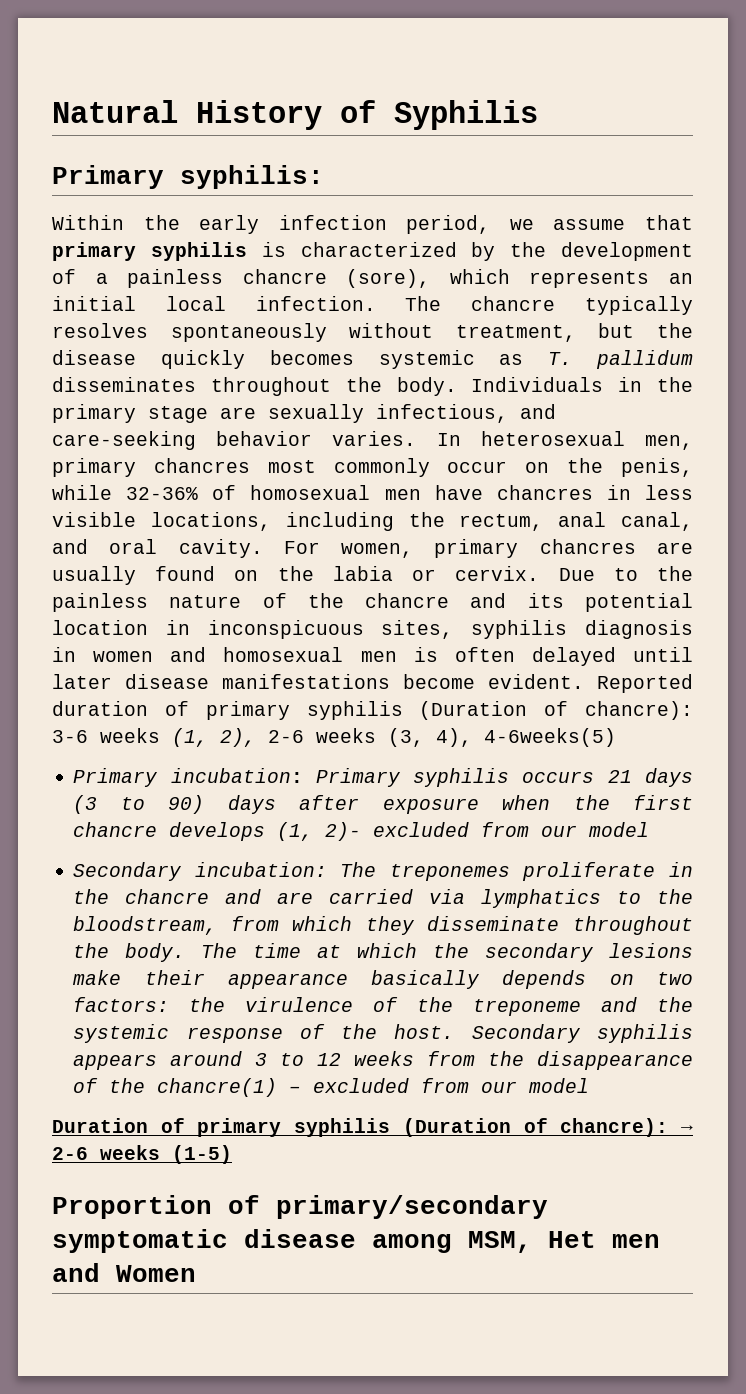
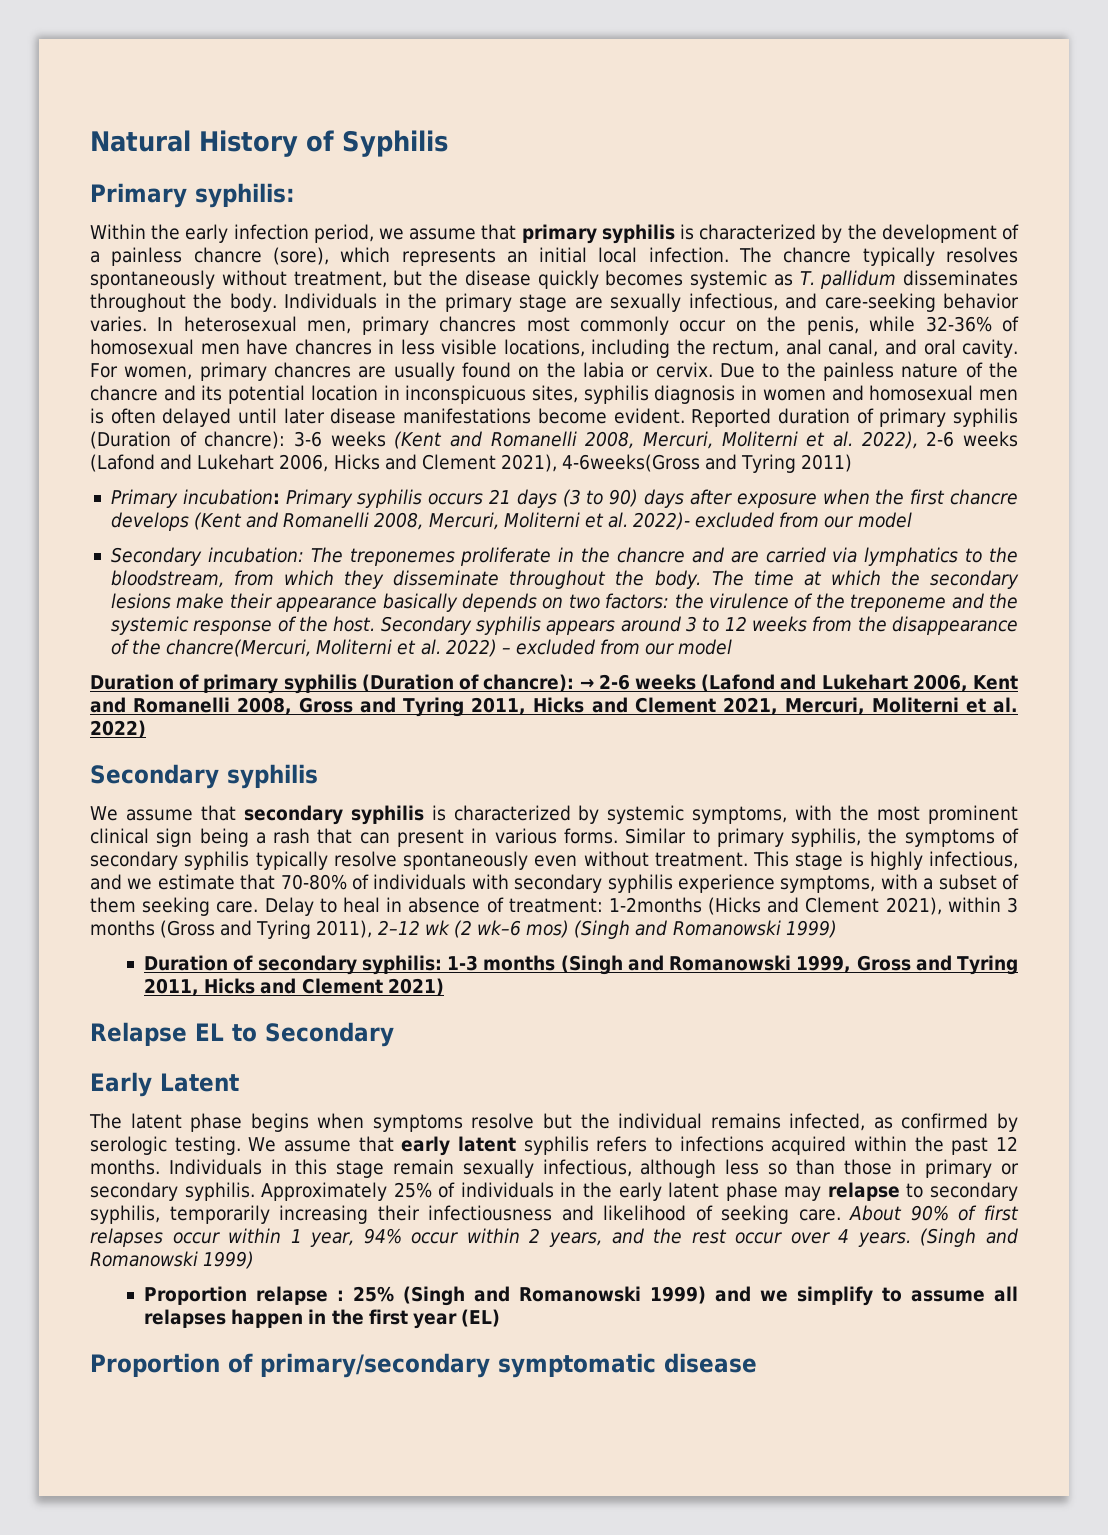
- Reported duration of primary syphilis (Duration of chancre): 3-6 weeks (1, 2), 2-6 weeks (3, 4), 4-6weeks(5)
+ Reported duration of primary syphilis (Duration of chancre): 3-6 weeks (Kent and Romanelli 2008, Mercuri, Moliterni et al. 2022), 2-6 weeks (Lafond and Lukehart 2006, Hicks and Clement 2021), 4-6weeks(Gross and Tyring 2011)
- Primary incubation: Primary syphilis occurs 21 days (3 to 90) days after exposure when the first chancre develops (1, 2)- excluded from our model
+ Primary incubation: Primary syphilis occurs 21 days (3 to 90) days after exposure when the first chancre develops (Kent and Romanelli 2008, Mercuri, Moliterni et al. 2022)- excluded from our model
- Secondary syphilis appears around 3 to 12 weeks from the disappearance of the chancre(1) – excluded from our model
+ Secondary syphilis appears around 3 to 12 weeks from the disappearance of the chancre(Mercuri, Moliterni et al. 2022) – excluded from our model
- Duration of primary syphilis (Duration of chancre): → 2-6 weeks (1-5)
+ Duration of primary syphilis (Duration of chancre): → 2-6 weeks (Lafond and Lukehart 2006, Kent and Romanelli 2008, Gross and Tyring 2011, Hicks and Clement 2021, Mercuri, Moliterni et al. 2022)
+ Secondary syphilis
+ We assume that secondary syphilis is characterized by systemic symptoms, with the most prominent clinical sign being a rash that can present in various forms. Similar to primary syphilis, the symptoms of secondary syphilis typically resolve spontaneously even without treatment. This stage is highly infectious, and we estimate that 70-80% of individuals with secondary syphilis experience symptoms, with a subset of them seeking care. Delay to heal in absence of treatment: 1-2months (Hicks and Clement 2021), within 3 months (Gross and Tyring 2011), 2–12 wk (2 wk–6 mos) (Singh and Romanowski 1999)
+ Duration of secondary syphilis: 1-3 months (Singh and Romanowski 1999, Gross and Tyring 2011, Hicks and Clement 2021)
+ Relapse EL to Secondary
+ Early Latent
+ The latent phase begins when symptoms resolve but the individual remains infected, as confirmed by serologic testing. We assume that early latent syphilis refers to infections acquired within the past 12 months. Individuals in this stage remain sexually infectious, although less so than those in primary or secondary syphilis. Approximately 25% of individuals in the early latent phase may relapse to secondary syphilis, temporarily increasing their infectiousness and likelihood of seeking care. About 90% of first relapses occur within 1 year, 94% occur within 2 years, and the rest occur over 4 years. (Singh and Romanowski 1999)
+ Proportion relapse : 25% (Singh and Romanowski 1999) and we simplify to assume all relapses happen in the first year (EL)
- Proportion of primary/secondary symptomatic disease among MSM, Het men and Women
+ Proportion of primary/secondary symptomatic disease

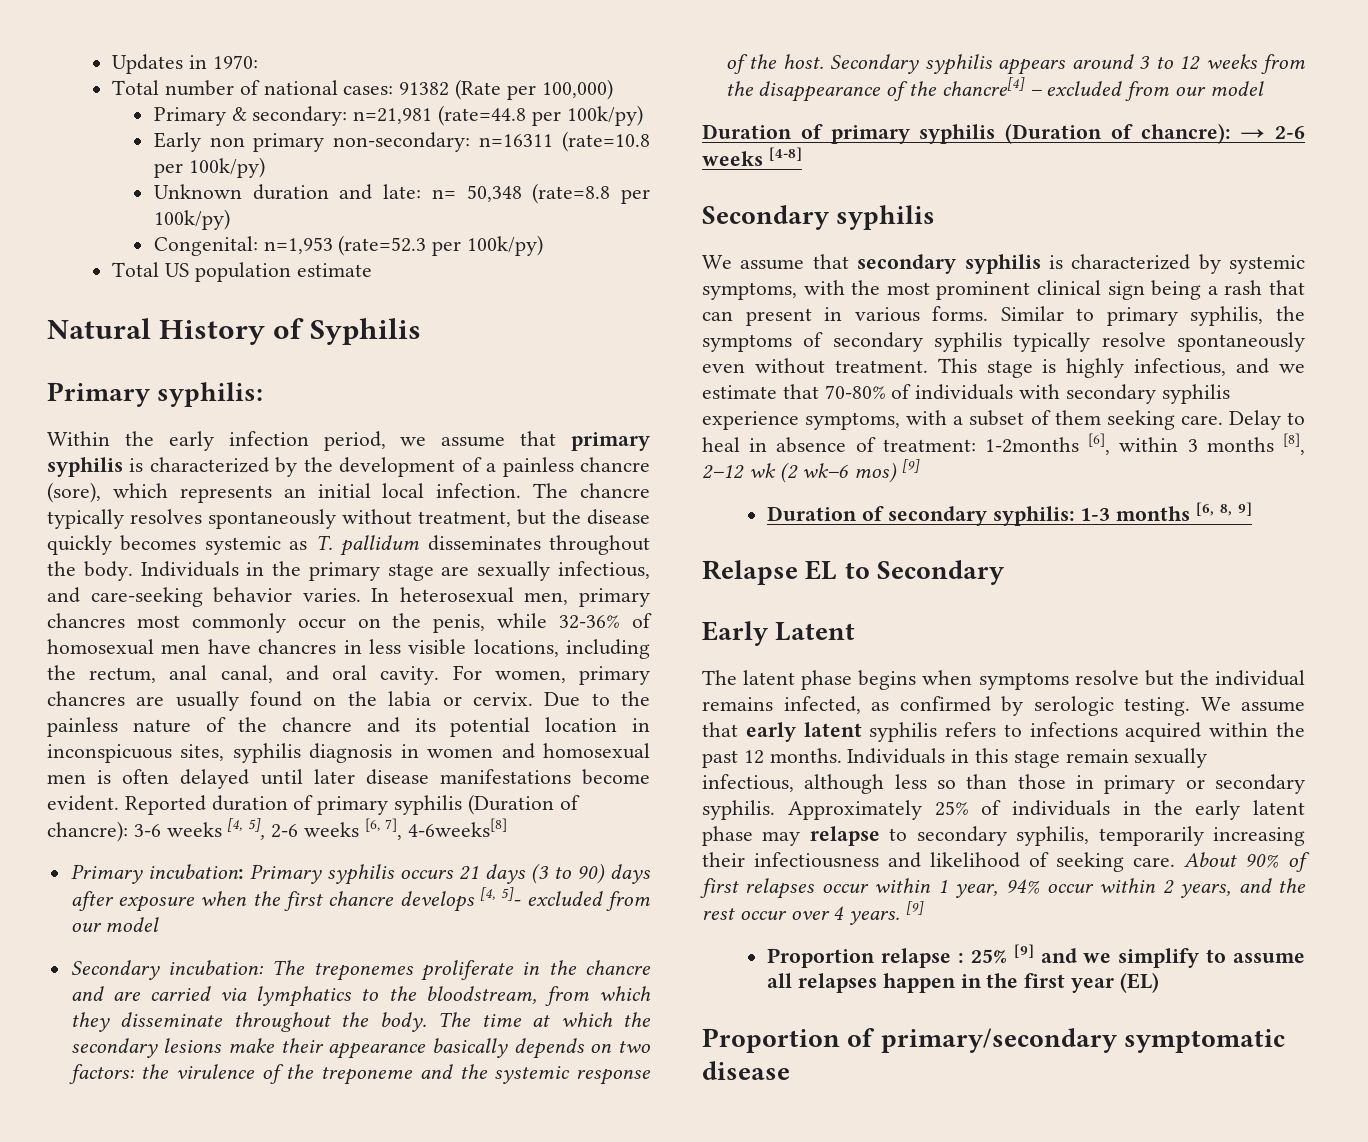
+ Updates in 1970:
+ Total number of national cases: 91382 (Rate per 100,000)
+ Primary & secondary: n=21,981 (rate=44.8 per 100k/py)
+ Early non primary non-secondary: n=16311 (rate=10.8 per 100k/py)
+ Unknown duration and late: n= 50,348 (rate=8.8 per 100k/py)
+ Congenital: n=1,953 (rate=52.3 per 100k/py)
+ Total US population estimate
- Reported duration of primary syphilis (Duration of chancre): 3-6 weeks (Kent and Romanelli 2008, Mercuri, Moliterni et al. 2022), 2-6 weeks (Lafond and Lukehart 2006, Hicks and Clement 2021), 4-6weeks(Gross and Tyring 2011)
+ Reported duration of primary syphilis (Duration of chancre): 3-6 weeks [4, 5], 2-6 weeks [6, 7], 4-6weeks[8]
- Primary incubation: Primary syphilis occurs 21 days (3 to 90) days after exposure when the first chancre develops (Kent and Romanelli 2008, Mercuri, Moliterni et al. 2022)- excluded from our model
+ Primary incubation: Primary syphilis occurs 21 days (3 to 90) days after exposure when the first chancre develops [4, 5]- excluded from our model
- Secondary syphilis appears around 3 to 12 weeks from the disappearance of the chancre(Mercuri, Moliterni et al. 2022) – excluded from our model
+ Secondary syphilis appears around 3 to 12 weeks from the disappearance of the chancre[4] – excluded from our model
- Duration of primary syphilis (Duration of chancre): → 2-6 weeks (Lafond and Lukehart 2006, Kent and Romanelli 2008, Gross and Tyring 2011, Hicks and Clement 2021, Mercuri, Moliterni et al. 2022)
+ Duration of primary syphilis (Duration of chancre): → 2-6 weeks [4-8]
- Delay to heal in absence of treatment: 1-2months (Hicks and Clement 2021), within 3 months (Gross and Tyring 2011), 2–12 wk (2 wk–6 mos) (Singh and Romanowski 1999)
+ Delay to heal in absence of treatment: 1-2months [6], within 3 months [8], 2–12 wk (2 wk–6 mos) [9]
- Duration of secondary syphilis: 1-3 months (Singh and Romanowski 1999, Gross and Tyring 2011, Hicks and Clement 2021)
+ Duration of secondary syphilis: 1-3 months [6, 8, 9]
- About 90% of first relapses occur within 1 year, 94% occur within 2 years, and the rest occur over 4 years. (Singh and Romanowski 1999)
+ About 90% of first relapses occur within 1 year, 94% occur within 2 years, and the rest occur over 4 years. [9]
- Proportion relapse : 25% (Singh and Romanowski 1999) and we simplify to assume all relapses happen in the first year (EL)
+ Proportion relapse : 25% [9] and we simplify to assume all relapses happen in the first year (EL)

